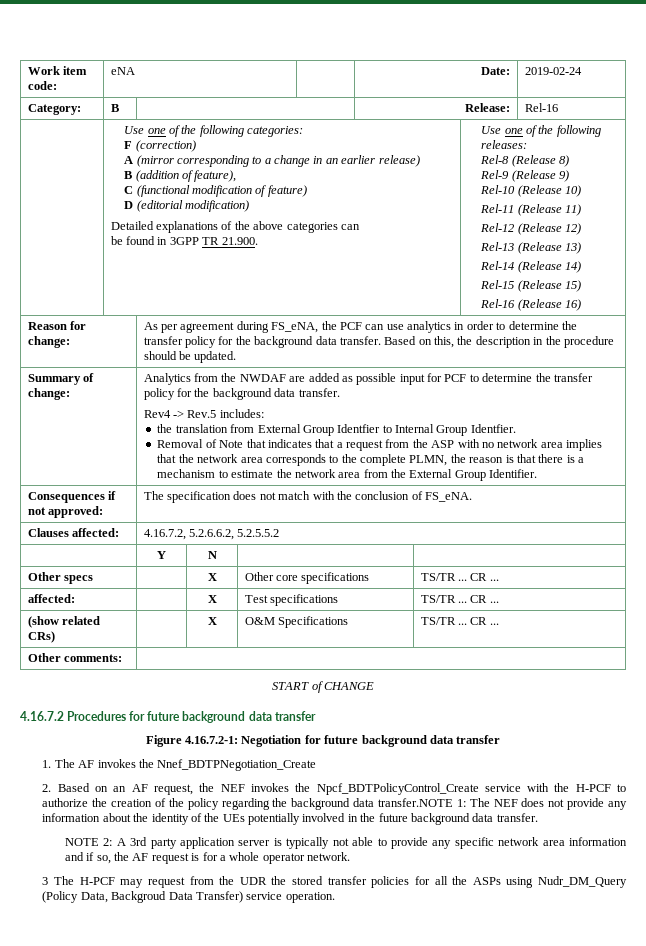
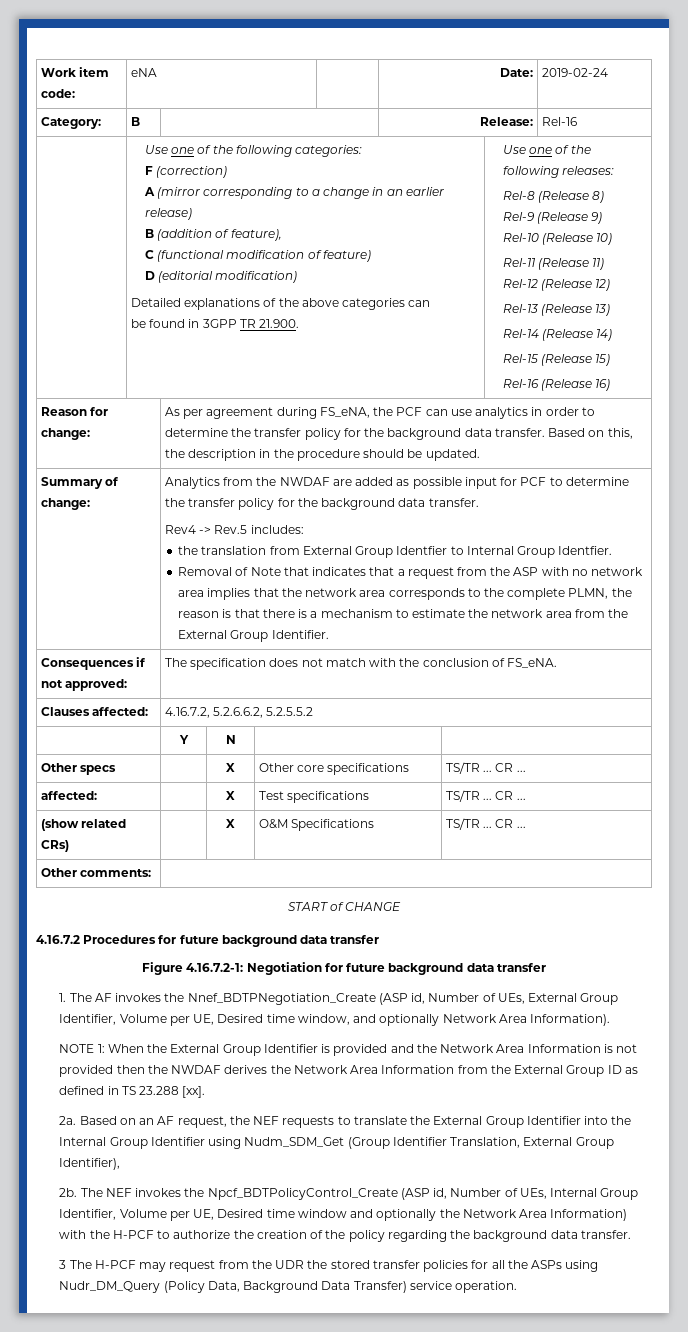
- 1. The AF invokes the Nnef_BDTPNegotiation_Create
- 2. Based on an AF request, the NEF invokes the Npcf_BDTPolicyControl_Create service with the H-PCF to authorize the creation of the policy regarding the background data transfer.NOTE 1: The NEF does not provide any information about the identity of the UEs potentially involved in the future background data transfer.
- NOTE 2: A 3rd party application server is typically not able to provide any specific network area information and if so, the AF request is for a whole operator network.
+ 1. The AF invokes the Nnef_BDTPNegotiation_Create (ASP id, Number of UEs, External Group Identifier, Volume per UE, Desired time window, and optionally Network Area Information).
+ NOTE 1: When the External Group Identifier is provided and the Network Area Information is not provided then the NWDAF derives the Network Area Information from the External Group ID as defined in TS 23.288 [xx].
+ 2a. Based on an AF request, the NEF requests to translate the External Group Identifier into the Internal Group Identifier using Nudm_SDM_Get (Group Identifier Translation, External Group Identifier),
+ 2b. The NEF invokes the Npcf_BDTPolicyControl_Create (ASP id, Number of UEs, Internal Group Identifier, Volume per UE, Desired time window and optionally the Network Area Information) with the H-PCF to authorize the creation of the policy regarding the background data transfer.
- 3 The H-PCF may request from the UDR the stored transfer policies for all the ASPs using Nudr_DM_Query (Policy Data, Backgroud Data Transfer) service operation.
+ 3 The H-PCF may request from the UDR the stored transfer policies for all the ASPs using Nudr_DM_Query (Policy Data, Background Data Transfer) service operation.

